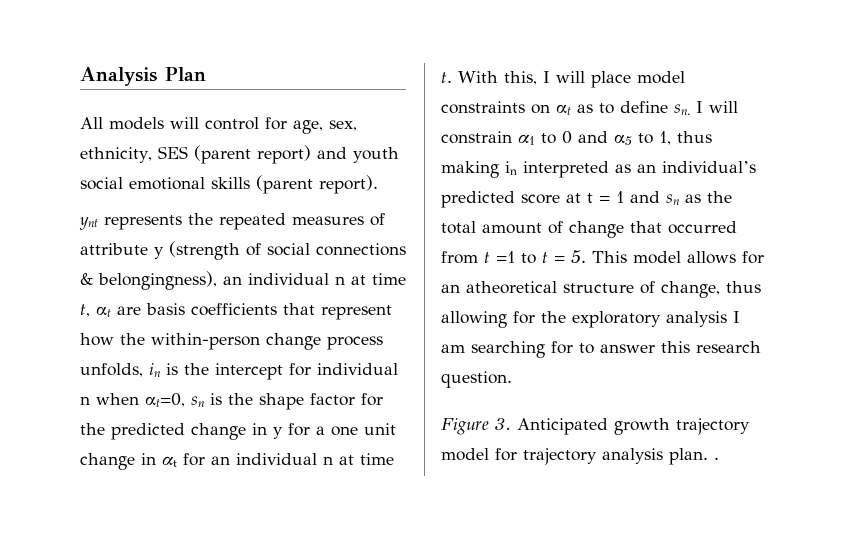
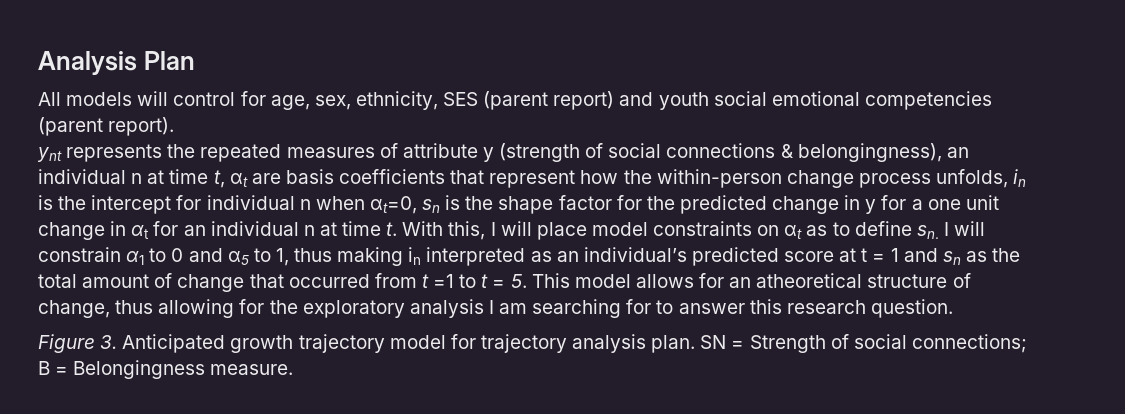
- All models will control for age, sex, ethnicity, SES (parent report) and youth social emotional skills (parent report).
+ All models will control for age, sex, ethnicity, SES (parent report) and youth social emotional competencies (parent report).
- Figure 3. Anticipated growth trajectory model for trajectory analysis plan. .
+ Figure 3. Anticipated growth trajectory model for trajectory analysis plan. SN = Strength of social connections; B = Belongingness measure.

